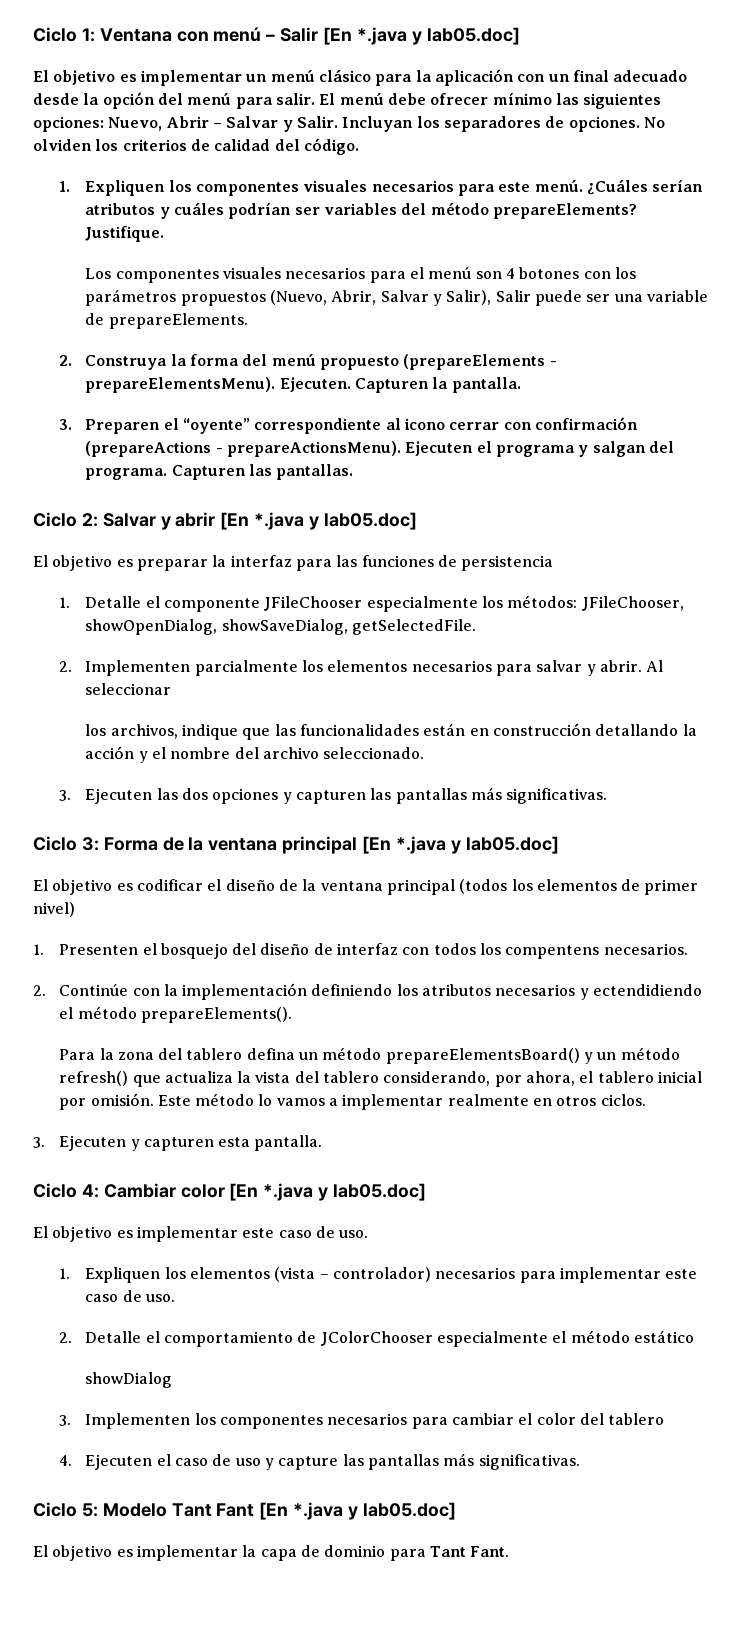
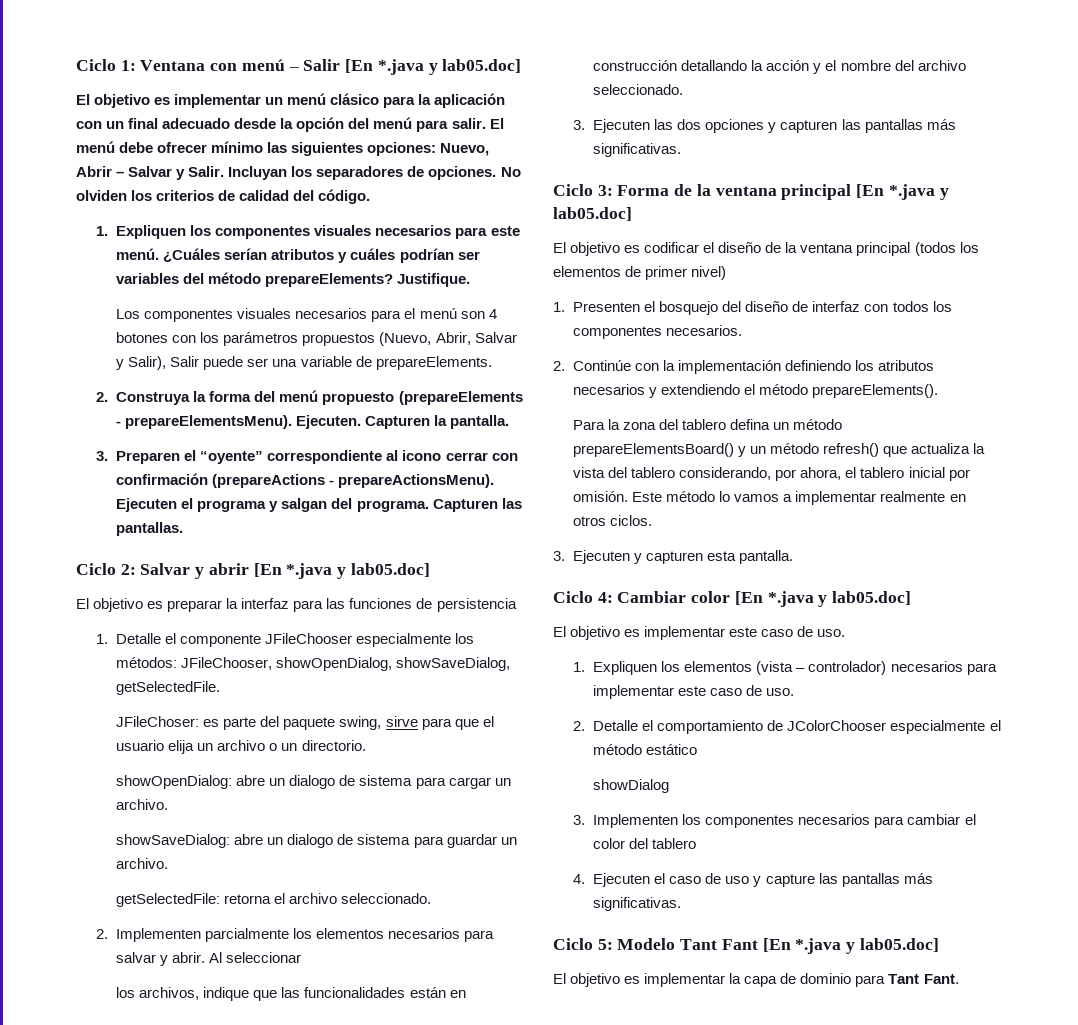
+ JFileChoser: es parte del paquete swing, sirve para que el usuario elija un archivo o un directorio.
+ showOpenDialog: abre un dialogo de sistema para cargar un archivo.
+ showSaveDialog: abre un dialogo de sistema para guardar un archivo.
+ getSelectedFile: retorna el archivo seleccionado.
- 1. Presenten el bosquejo del diseño de interfaz con todos los compentens necesarios.
+ 1. Presenten el bosquejo del diseño de interfaz con todos los componentes necesarios.
- 2. Continúe con la implementación definiendo los atributos necesarios y ectendidiendo el método prepareElements().
+ 2. Continúe con la implementación definiendo los atributos necesarios y extendiendo el método prepareElements().

